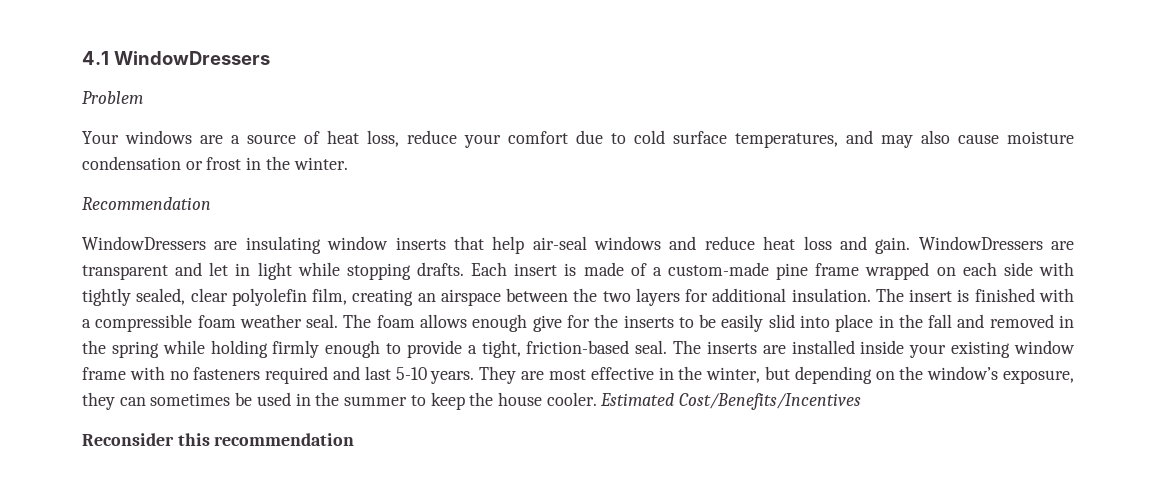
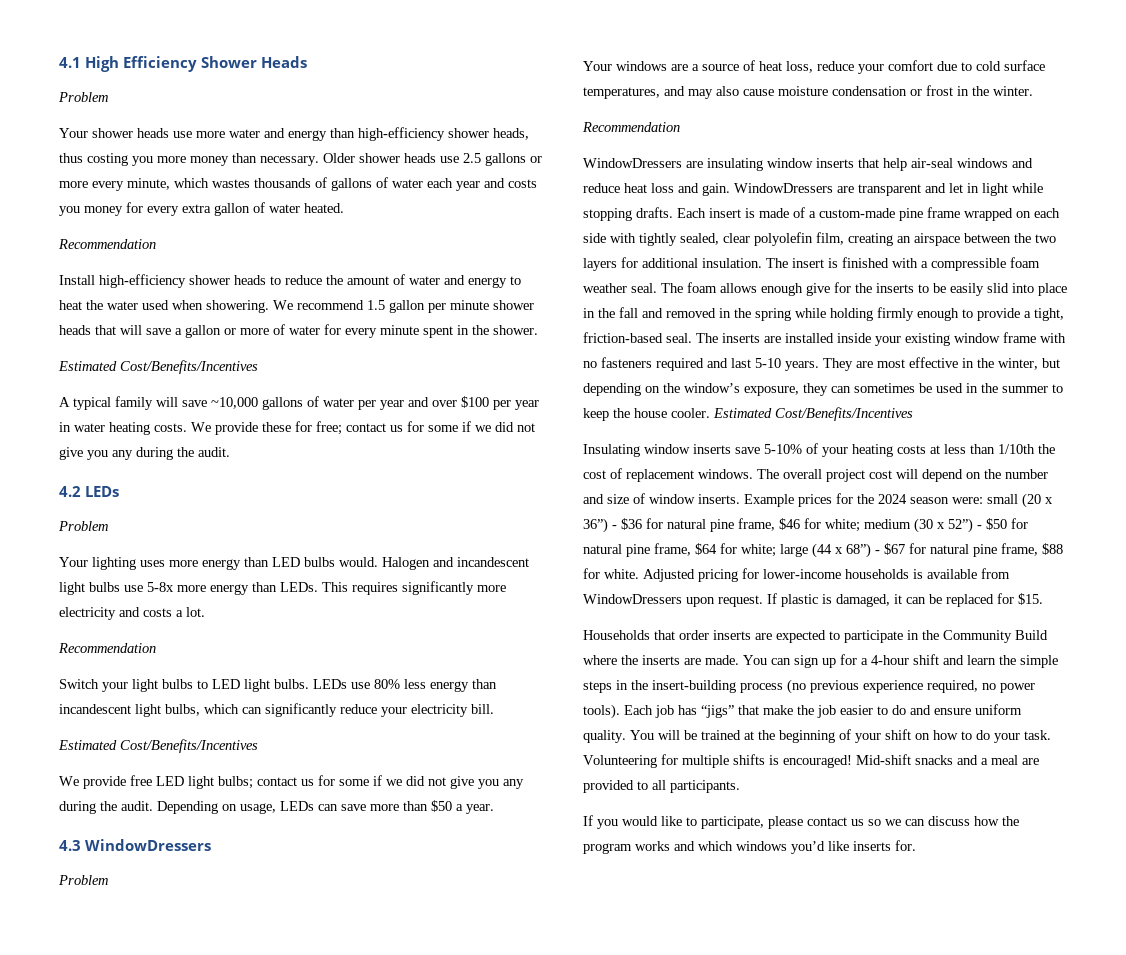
- 4.1 WindowDressers
+ 4.1 High Efficiency Shower Heads
+ Problem
+ Your shower heads use more water and energy than high-efficiency shower heads, thus costing you more money than necessary. Older shower heads use 2.5 gallons or more every minute, which wastes thousands of gallons of water each year and costs you money for every extra gallon of water heated.
+ Recommendation
+ Install high-efficiency shower heads to reduce the amount of water and energy to heat the water used when showering. We recommend 1.5 gallon per minute shower heads that will save a gallon or more of water for every minute spent in the shower.
+ Estimated Cost/Benefits/Incentives
+ A typical family will save ~10,000 gallons of water per year and over $100 per year in water heating costs. We provide these for free; contact us for some if we did not give you any during the audit.
+ 4.2 LEDs
+ Problem
+ Your lighting uses more energy than LED bulbs would. Halogen and incandescent light bulbs use 5-8x more energy than LEDs. This requires significantly more electricity and costs a lot.
+ Recommendation
+ Switch your light bulbs to LED light bulbs. LEDs use 80% less energy than incandescent light bulbs, which can significantly reduce your electricity bill.
+ Estimated Cost/Benefits/Incentives
+ We provide free LED light bulbs; contact us for some if we did not give you any during the audit. Depending on usage, LEDs can save more than $50 a year.
+ 4.3 WindowDressers
- Reconsider this recommendation
+ Insulating window inserts save 5-10% of your heating costs at less than 1/10th the cost of replacement windows. The overall project cost will depend on the number and size of window inserts. Example prices for the 2024 season were: small (20 x 36”) - $36 for natural pine frame, $46 for white; medium (30 x 52”) - $50 for natural pine frame, $64 for white; large (44 x 68”) - $67 for natural pine frame, $88 for white. Adjusted pricing for lower-income households is available from WindowDressers upon request. If plastic is damaged, it can be replaced for $15.
+ Households that order inserts are expected to participate in the Community Build where the inserts are made. You can sign up for a 4-hour shift and learn the simple steps in the insert-building process (no previous experience required, no power tools). Each job has “jigs” that make the job easier to do and ensure uniform quality. You will be trained at the beginning of your shift on how to do your task. Volunteering for multiple shifts is encouraged! Mid-shift snacks and a meal are provided to all participants.
+ If you would like to participate, please contact us so we can discuss how the program works and which windows you’d like inserts for.

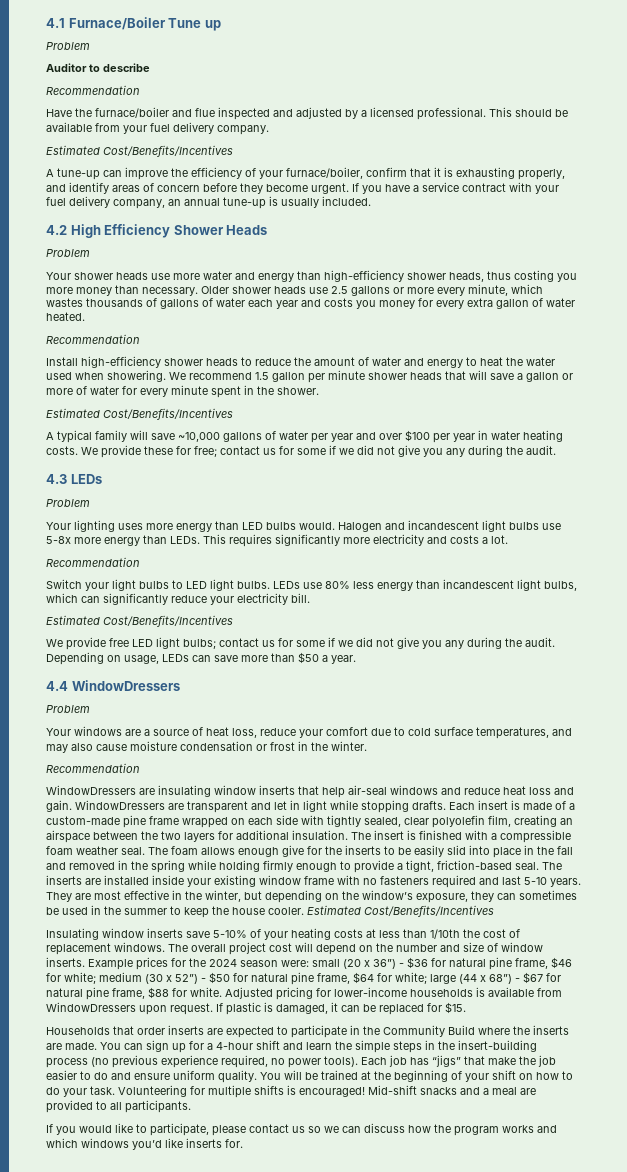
- 4.1 High Efficiency Shower Heads
+ 4.1 Furnace/Boiler Tune up
+ Problem
+ Auditor to describe
+ Recommendation
+ Have the furnace/boiler and flue inspected and adjusted by a licensed professional. This should be available from your fuel delivery company.
+ Estimated Cost/Benefits/Incentives
+ A tune-up can improve the efficiency of your furnace/boiler, confirm that it is exhausting properly, and identify areas of concern before they become urgent. If you have a service contract with your fuel delivery company, an annual tune-up is usually included.
+ 4.2 High Efficiency Shower Heads
- 4.2 LEDs
+ 4.3 LEDs
- 4.3 WindowDressers
+ 4.4 WindowDressers

